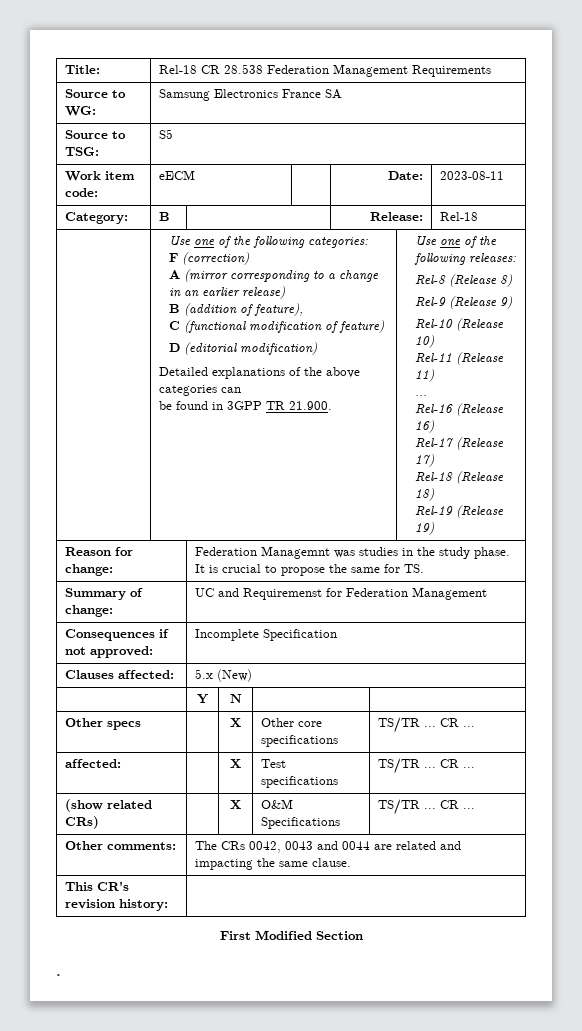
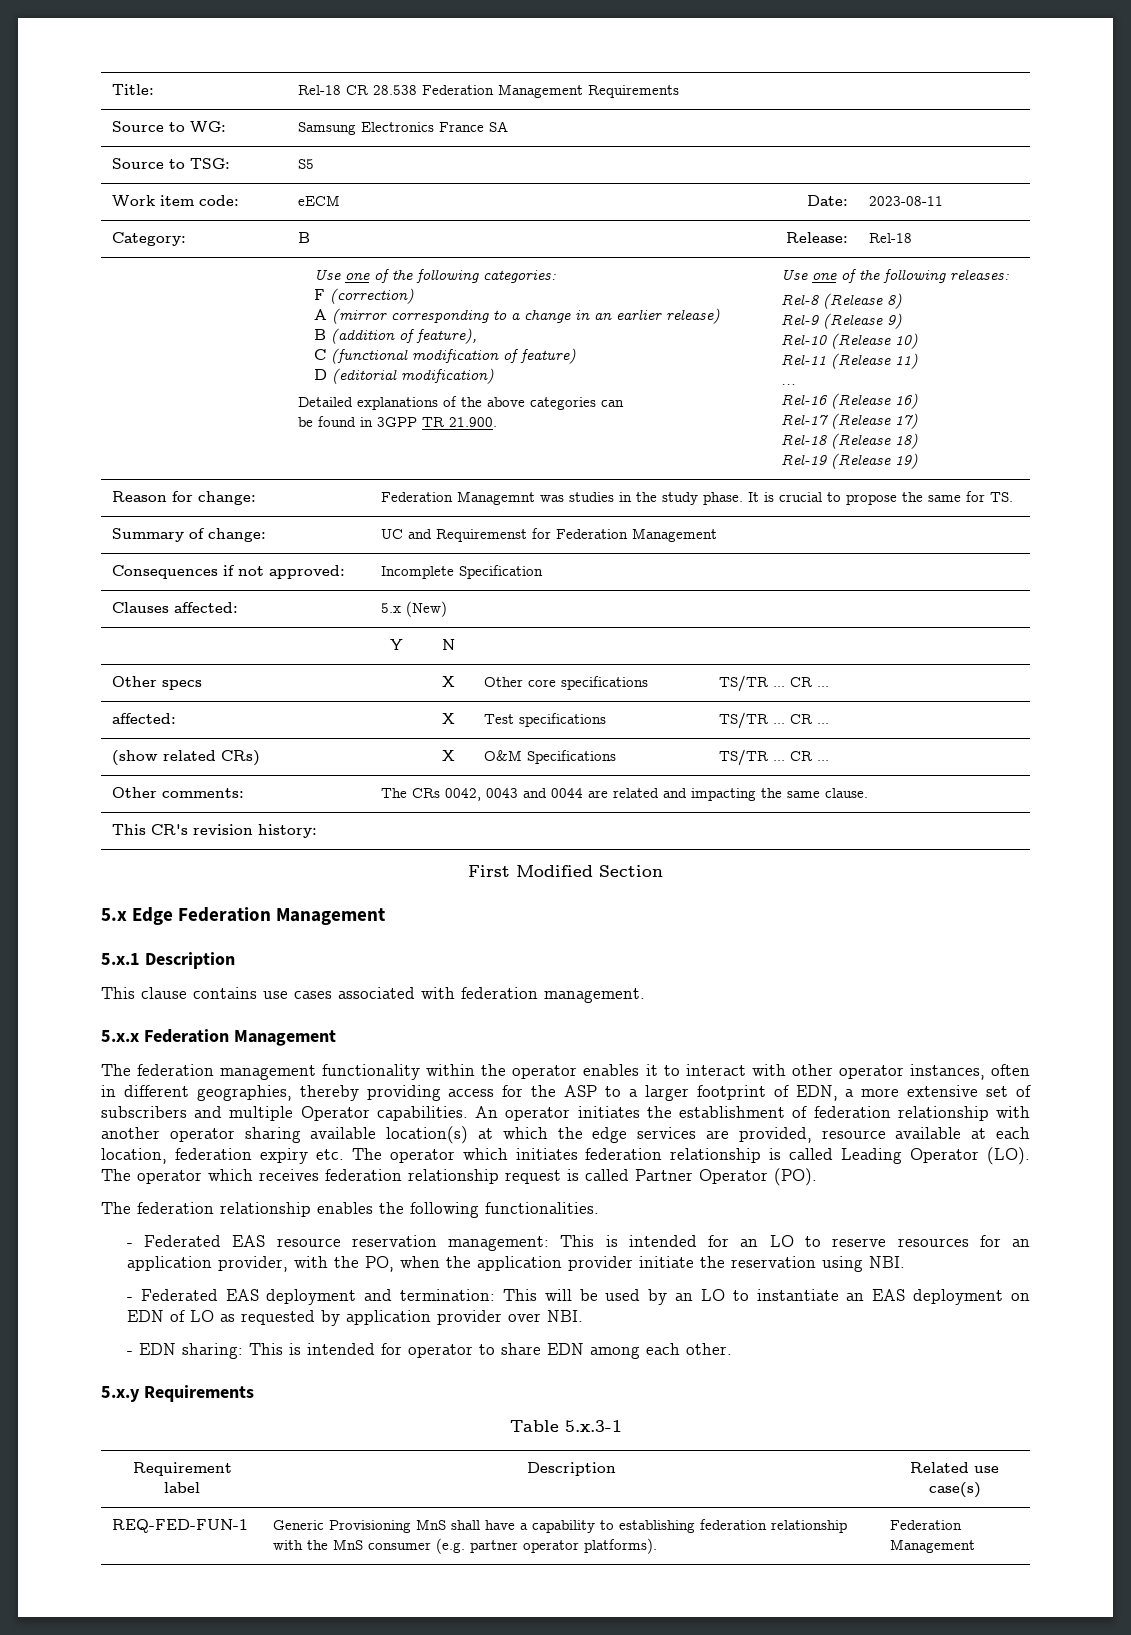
- .
+ 5.x Edge Federation Management
+ 5.x.1 Description
+ This clause contains use cases associated with federation management.
+ 5.x.x Federation Management
+ The federation management functionality within the operator enables it to interact with other operator instances, often in different geographies, thereby providing access for the ASP to a larger footprint of EDN, a more extensive set of subscribers and multiple Operator capabilities. An operator initiates the establishment of federation relationship with another operator sharing available location(s) at which the edge services are provided, resource available at each location, federation expiry etc. The operator which initiates federation relationship is called Leading Operator (LO). The operator which receives federation relationship request is called Partner Operator (PO).
+ The federation relationship enables the following functionalities.
+ - Federated EAS resource reservation management: This is intended for an LO to reserve resources for an application provider, with the PO, when the application provider initiate the reservation using NBI.
+ - Federated EAS deployment and termination: This will be used by an LO to instantiate an EAS deployment on EDN of LO as requested by application provider over NBI.
+ - EDN sharing: This is intended for operator to share EDN among each other.
+ 5.x.y Requirements
+ Table 5.x.3-1
+ Requirement label | Description | Related use case(s)
+ REQ-FED-FUN-1 | Generic Provisioning MnS shall have a capability to establishing federation relationship with the MnS consumer (e.g. partner operator platforms). | Federation Management

